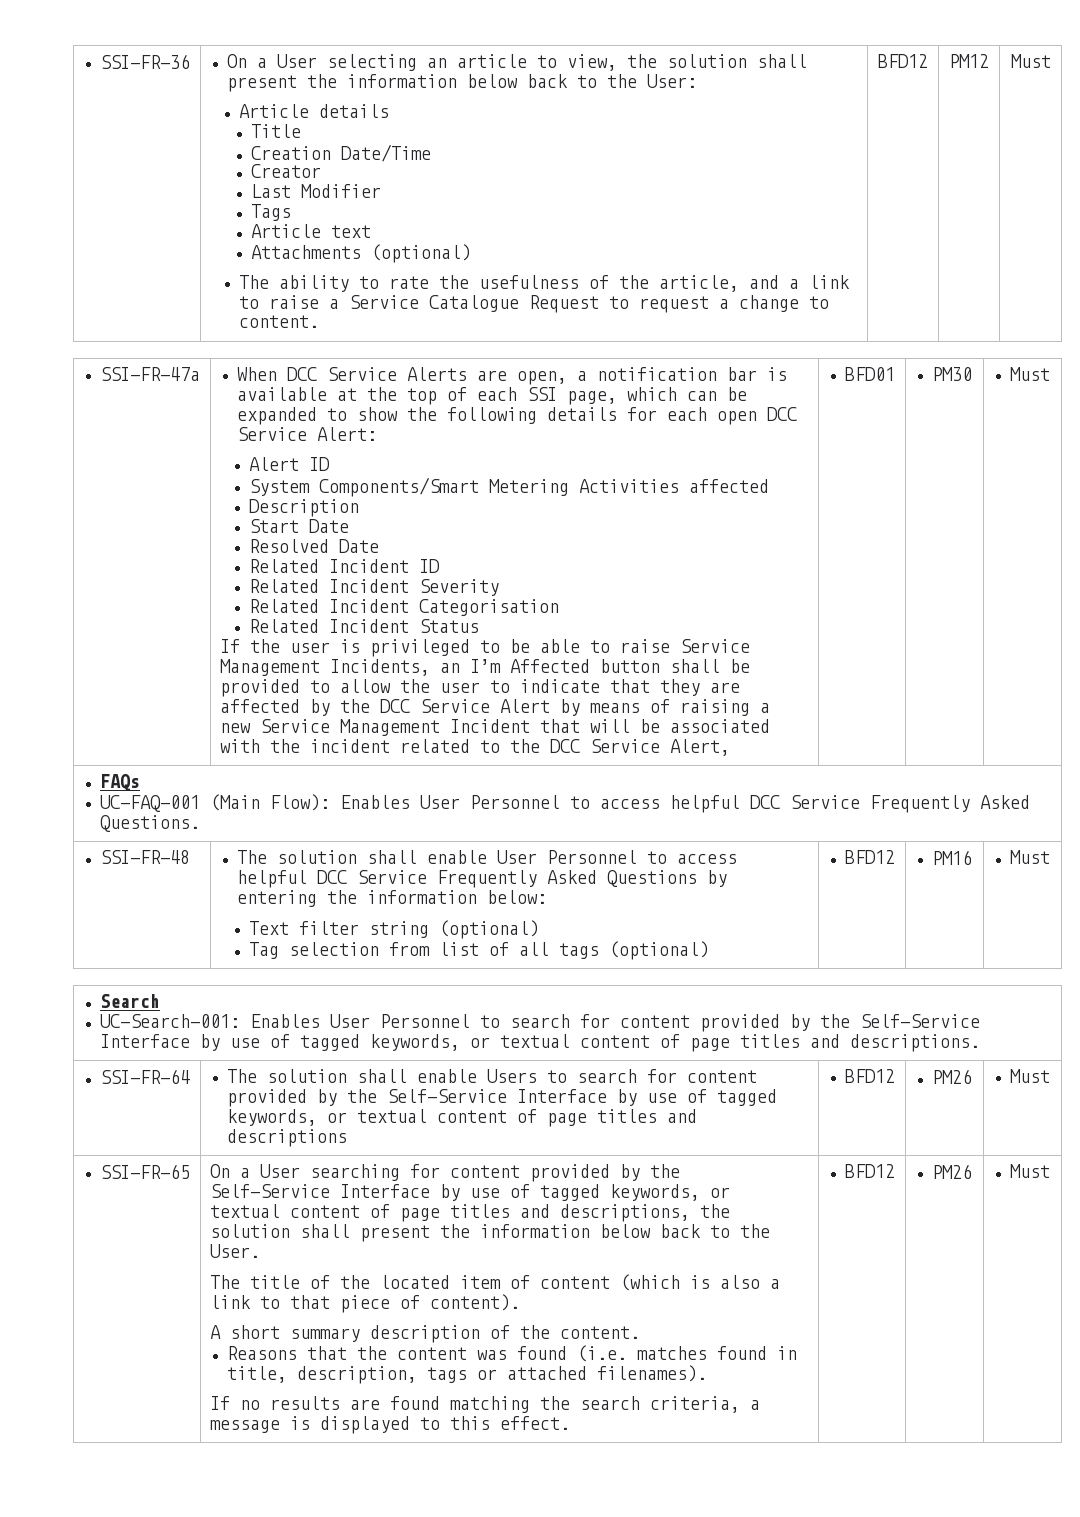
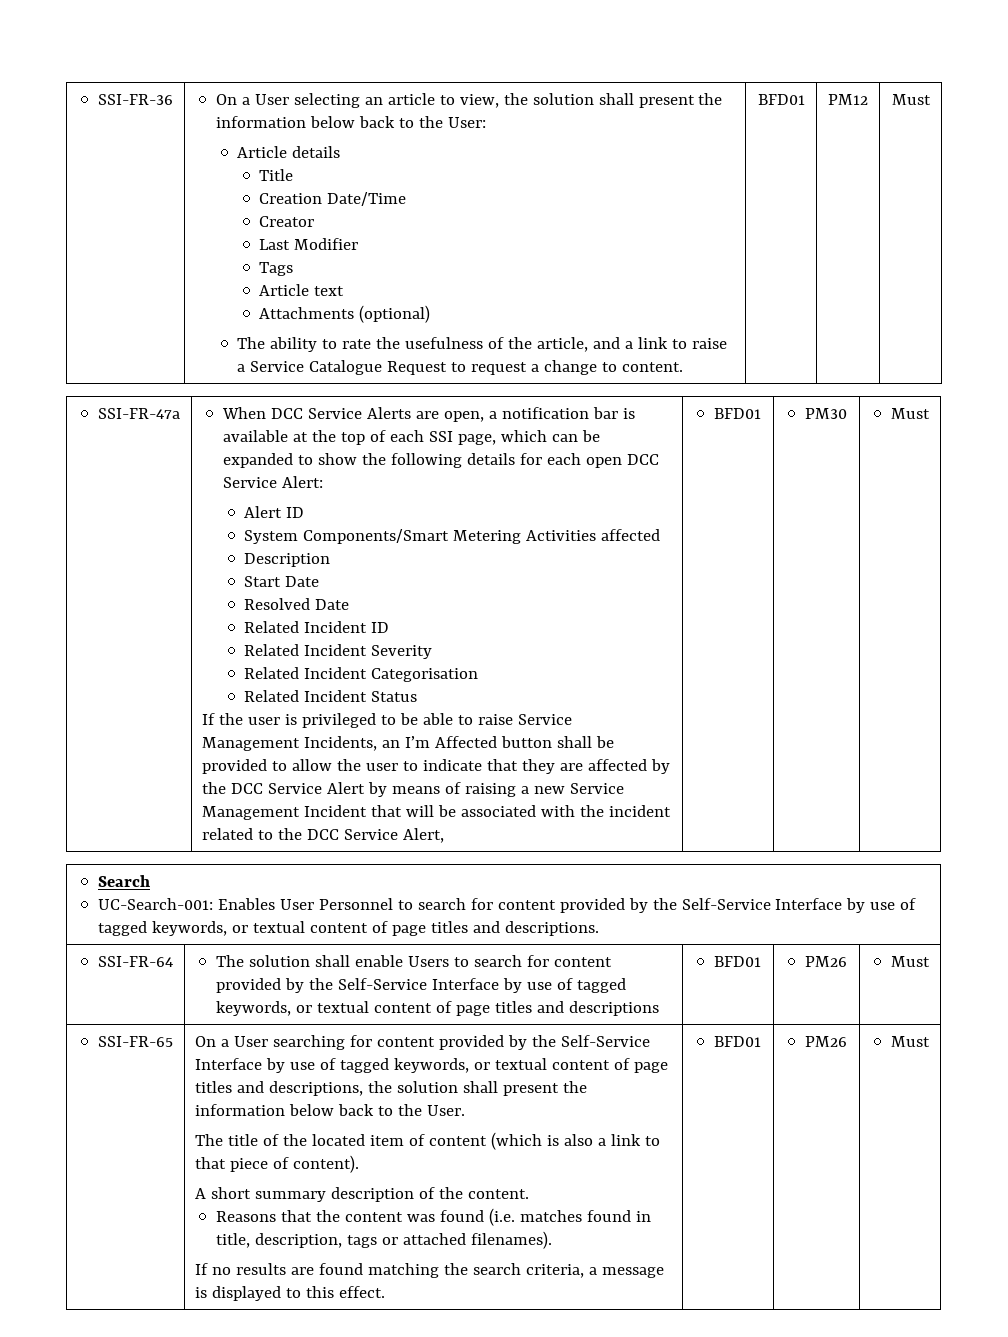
- The ability to rate the usefulness of the article, and a link to raise a Service Catalogue Request to request a change to content. | BFD12
+ The ability to rate the usefulness of the article, and a link to raise a Service Catalogue Request to request a change to content. | BFD01
- FAQs
- UC-FAQ-001 (Main Flow): Enables User Personnel to access helpful DCC Service Frequently Asked Questions.
- SSI-FR-48 | The solution shall enable User Personnel to access helpful DCC Service Frequently Asked Questions by entering the information below:
- Text filter string (optional)
- Tag selection from list of all tags (optional) | BFD12 | PM16 | Must
- SSI-FR-64 | The solution shall enable Users to search for content provided by the Self-Service Interface by use of tagged keywords, or textual content of page titles and descriptions | BFD12 | PM26 | Must
+ SSI-FR-64 | The solution shall enable Users to search for content provided by the Self-Service Interface by use of tagged keywords, or textual content of page titles and descriptions | BFD01 | PM26 | Must
- If no results are found matching the search criteria, a message is displayed to this effect. | BFD12
+ If no results are found matching the search criteria, a message is displayed to this effect. | BFD01

